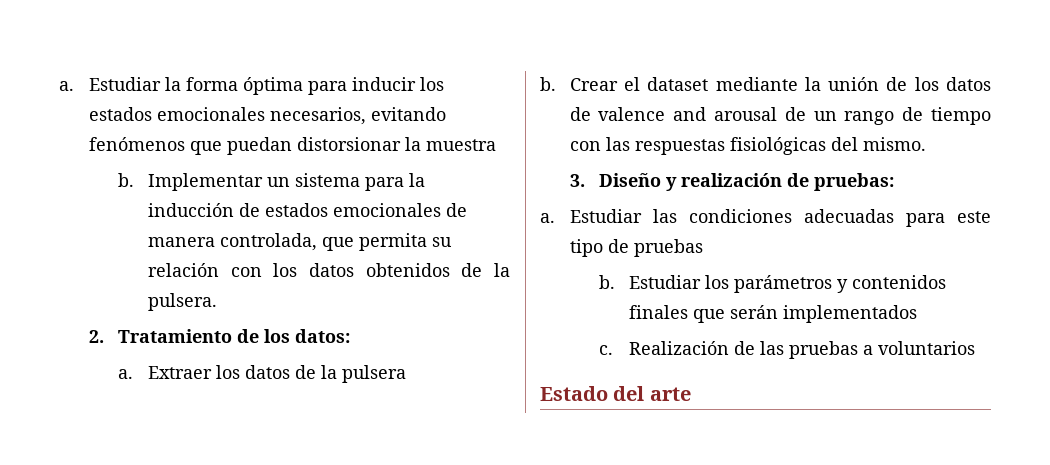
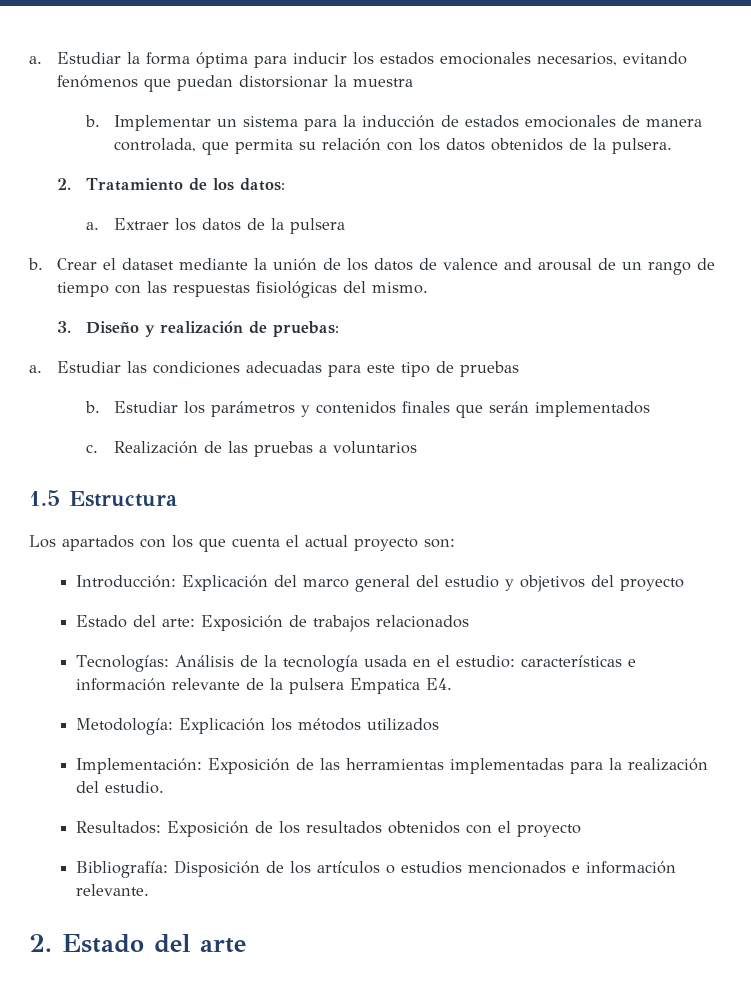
- Estado del arte
+ 1.5 Estructura
+ Los apartados con los que cuenta el actual proyecto son:
+ Introducción: Explicación del marco general del estudio y objetivos del proyecto
+ Estado del arte: Exposición de trabajos relacionados
+ Tecnologías: Análisis de la tecnología usada en el estudio: características e información relevante de la pulsera Empatica E4.
+ Metodología: Explicación los métodos utilizados
+ Implementación: Exposición de las herramientas implementadas para la realización del estudio.
+ Resultados: Exposición de los resultados obtenidos con el proyecto
+ Bibliografía: Disposición de los artículos o estudios mencionados e información relevante.
+ 2. Estado del arte

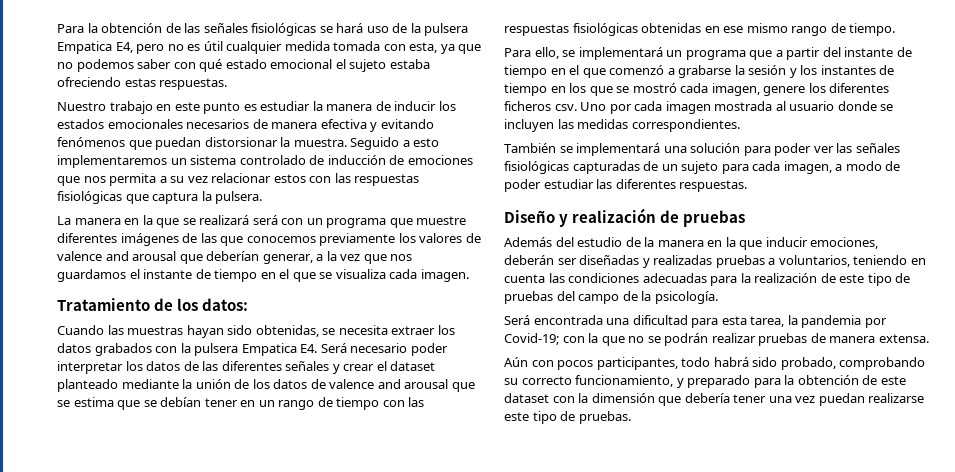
- a. Estudiar la forma óptima para inducir los estados emocionales necesarios, evitando fenómenos que puedan distorsionar la muestra
- b. Implementar un sistema para la inducción de estados emocionales de manera controlada, que permita su relación con los datos obtenidos de la pulsera.
- 2. Tratamiento de los datos:
- a. Extraer los datos de la pulsera
- b. Crear el dataset mediante la unión de los datos de valence and arousal de un rango de tiempo con las respuestas fisiológicas del mismo.
- 3. Diseño y realización de pruebas:
- a. Estudiar las condiciones adecuadas para este tipo de pruebas
- b. Estudiar los parámetros y contenidos finales que serán implementados
- c. Realización de las pruebas a voluntarios
- 1.5 Estructura
- Los apartados con los que cuenta el actual proyecto son:
- Introducción: Explicación del marco general del estudio y objetivos del proyecto
- Estado del arte: Exposición de trabajos relacionados
- Tecnologías: Análisis de la tecnología usada en el estudio: características e información relevante de la pulsera Empatica E4.
- Metodología: Explicación los métodos utilizados
- Implementación: Exposición de las herramientas implementadas para la realización del estudio.
- Resultados: Exposición de los resultados obtenidos con el proyecto
- Bibliografía: Disposición de los artículos o estudios mencionados e información relevante.
- 2. Estado del arte
+ Para la obtención de las señales fisiológicas se hará uso de la pulsera Empatica E4, pero no es útil cualquier medida tomada con esta, ya que no podemos saber con qué estado emocional el sujeto estaba ofreciendo estas respuestas.
+ Nuestro trabajo en este punto es estudiar la manera de inducir los estados emocionales necesarios de manera efectiva y evitando fenómenos que puedan distorsionar la muestra. Seguido a esto implementaremos un sistema controlado de inducción de emociones que nos permita a su vez relacionar estos con las respuestas fisiológicas que captura la pulsera.
+ La manera en la que se realizará será con un programa que muestre diferentes imágenes de las que conocemos previamente los valores de valence and arousal que deberían generar, a la vez que nos guardamos el instante de tiempo en el que se visualiza cada imagen.
+ Tratamiento de los datos:
+ Cuando las muestras hayan sido obtenidas, se necesita extraer los datos grabados con la pulsera Empatica E4. Será necesario poder interpretar los datos de las diferentes señales y crear el dataset planteado mediante la unión de los datos de valence and arousal que se estima que se debían tener en un rango de tiempo con las respuestas fisiológicas obtenidas en ese mismo rango de tiempo.
+ Para ello, se implementará un programa que a partir del instante de tiempo en el que comenzó a grabarse la sesión y los instantes de tiempo en los que se mostró cada imagen, genere los diferentes ficheros csv. Uno por cada imagen mostrada al usuario donde se incluyen las medidas correspondientes.
+ También se implementará una solución para poder ver las señales fisiológicas capturadas de un sujeto para cada imagen, a modo de poder estudiar las diferentes respuestas.
+ Diseño y realización de pruebas
+ Además del estudio de la manera en la que inducir emociones, deberán ser diseñadas y realizadas pruebas a voluntarios, teniendo en cuenta las condiciones adecuadas para la realización de este tipo de pruebas del campo de la psicología.
+ Será encontrada una dificultad para esta tarea, la pandemia por Covid-19; con la que no se podrán realizar pruebas de manera extensa.
+ Aún con pocos participantes, todo habrá sido probado, comprobando su correcto funcionamiento, y preparado para la obtención de este dataset con la dimensión que debería tener una vez puedan realizarse este tipo de pruebas.

